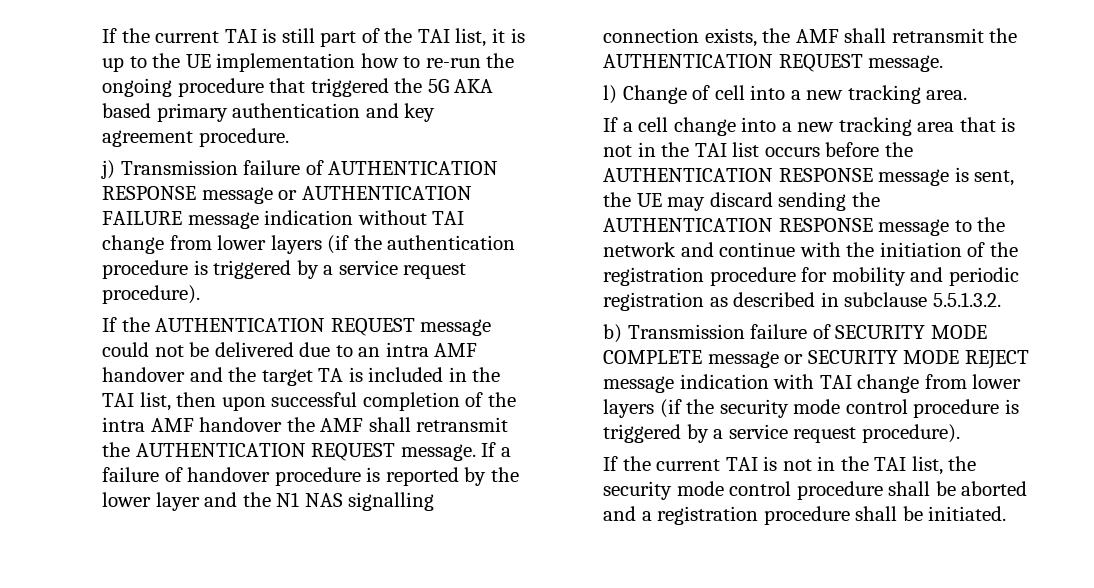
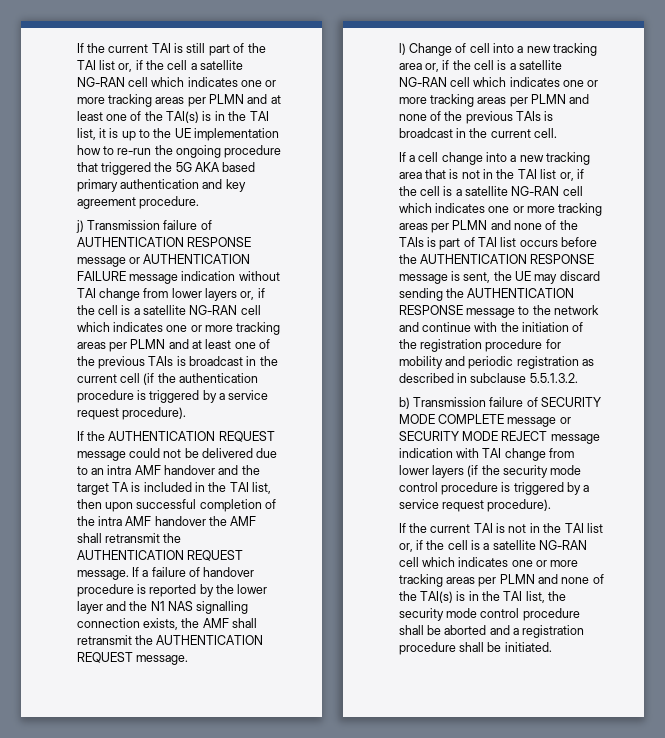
- If the current TAI is still part of the TAI list, it is up to the UE implementation how to re-run the ongoing procedure that triggered the 5G AKA based primary authentication and key agreement procedure.
+ If the current TAI is still part of the TAI list or, if the cell a satellite NG-RAN cell which indicates one or more tracking areas per PLMN and at least one of the TAI(s) is in the TAI list, it is up to the UE implementation how to re-run the ongoing procedure that triggered the 5G AKA based primary authentication and key agreement procedure.
- j) Transmission failure of AUTHENTICATION RESPONSE message or AUTHENTICATION FAILURE message indication without TAI change from lower layers (if the authentication procedure is triggered by a service request procedure).
+ j) Transmission failure of AUTHENTICATION RESPONSE message or AUTHENTICATION FAILURE message indication without TAI change from lower layers or, if the cell is a satellite NG-RAN cell which indicates one or more tracking areas per PLMN and at least one of the previous TAIs is broadcast in the current cell (if the authentication procedure is triggered by a service request procedure).
- l) Change of cell into a new tracking area.
+ l) Change of cell into a new tracking area or, if the cell is a satellite NG-RAN cell which indicates one or more tracking areas per PLMN and none of the previous TAIs is broadcast in the current cell.
- If a cell change into a new tracking area that is not in the TAI list occurs before the AUTHENTICATION RESPONSE message is sent, the UE may discard sending the AUTHENTICATION RESPONSE message to the network and continue with the initiation of the registration procedure for mobility and periodic registration as described in subclause 5.5.1.3.2.
+ If a cell change into a new tracking area that is not in the TAI list or, if the cell is a satellite NG-RAN cell which indicates one or more tracking areas per PLMN and none of the TAIs is part of TAI list occurs before the AUTHENTICATION RESPONSE message is sent, the UE may discard sending the AUTHENTICATION RESPONSE message to the network and continue with the initiation of the registration procedure for mobility and periodic registration as described in subclause 5.5.1.3.2.
- If the current TAI is not in the TAI list, the security mode control procedure shall be aborted and a registration procedure shall be initiated.
+ If the current TAI is not in the TAI list or, if the cell is a satellite NG-RAN cell which indicates one or more tracking areas per PLMN and none of the TAI(s) is in the TAI list, the security mode control procedure shall be aborted and a registration procedure shall be initiated.

